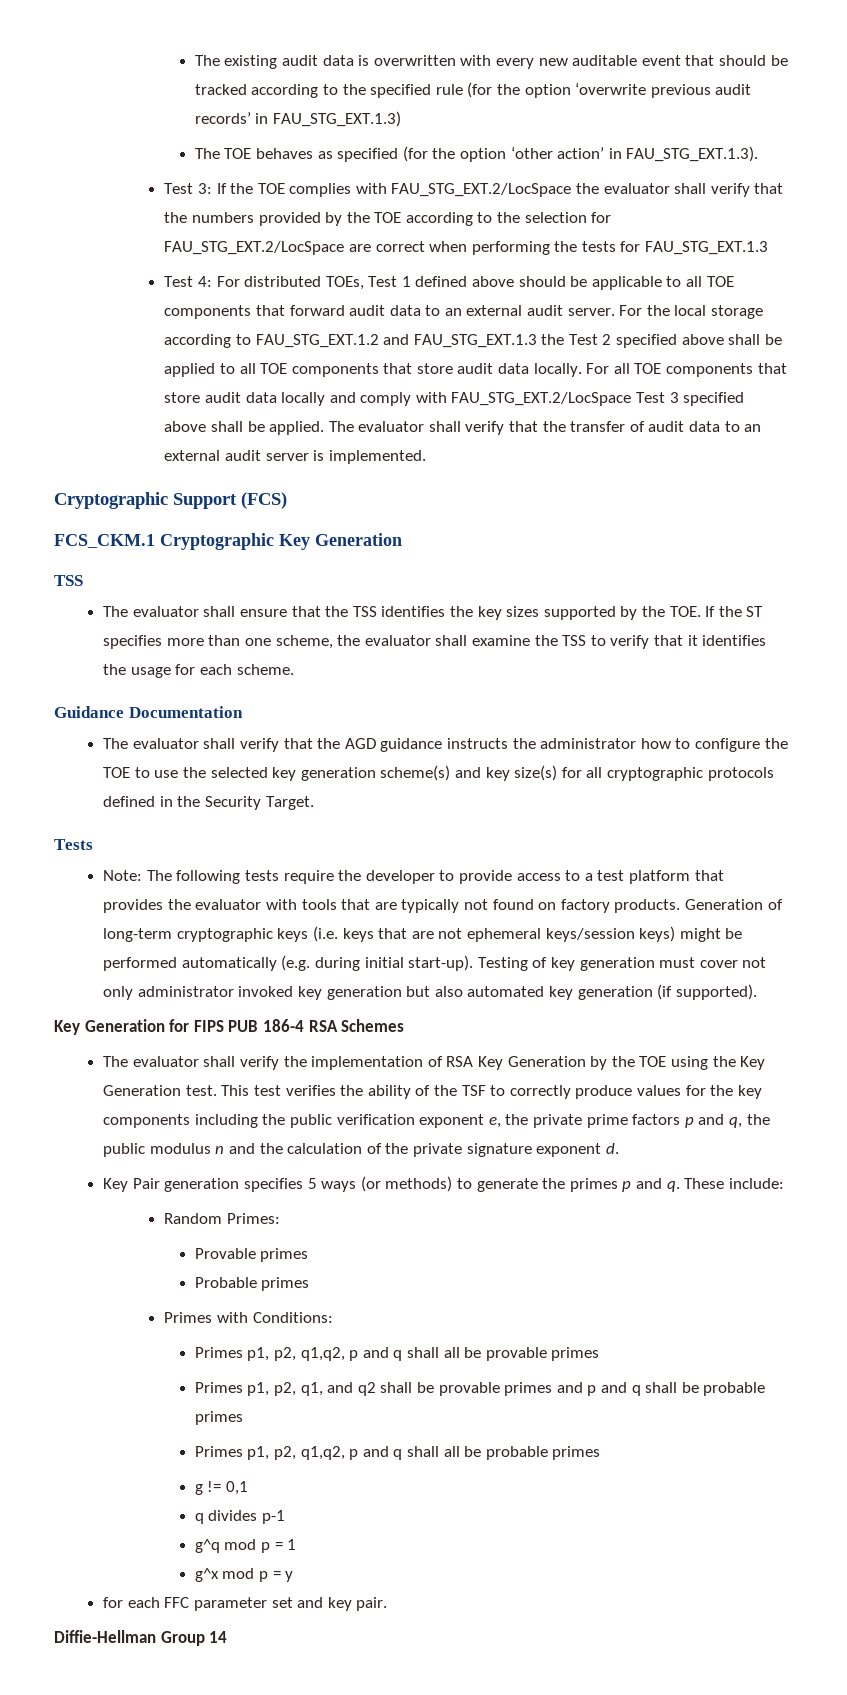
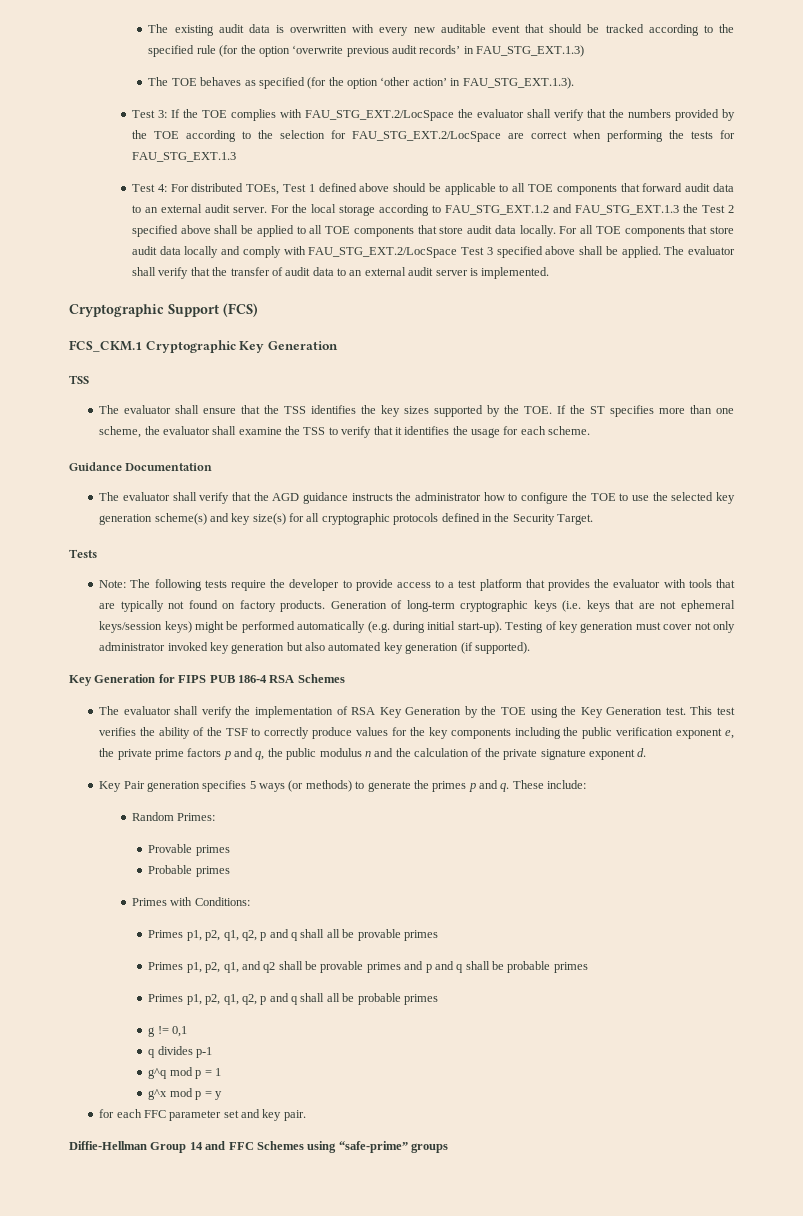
- Primes p1, p2, q1,q2, p and q shall all be provable primes
+ Primes p1, p2, q1, q2, p and q shall all be provable primes
- Primes p1, p2, q1,q2, p and q shall all be probable primes
+ Primes p1, p2, q1, q2, p and q shall all be probable primes
- Diffie-Hellman Group 14
+ Diffie-Hellman Group 14 and FFC Schemes using “safe-prime” groups

